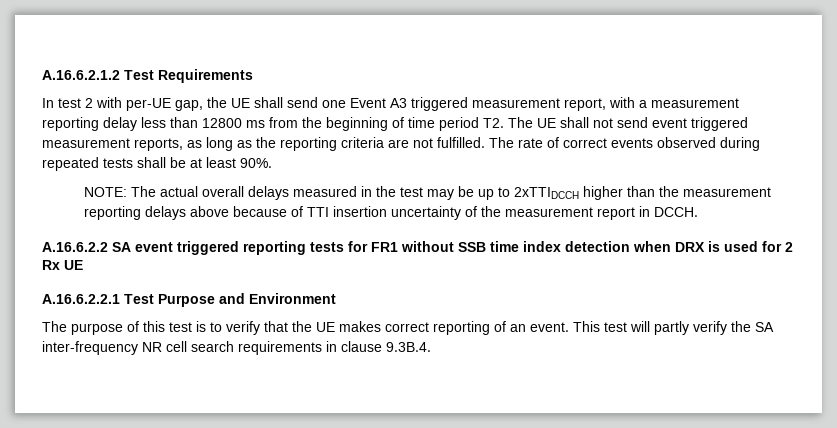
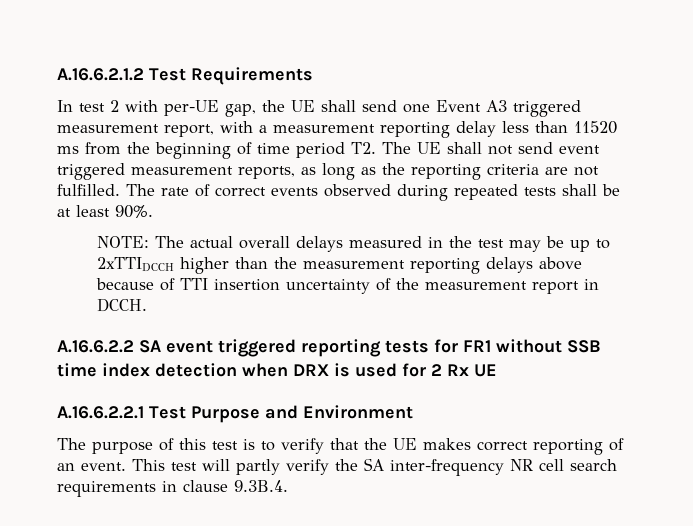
- In test 2 with per-UE gap, the UE shall send one Event A3 triggered measurement report, with a measurement reporting delay less than 12800 ms from the beginning of time period T2. The UE shall not send event triggered measurement reports, as long as the reporting criteria are not fulfilled.
+ In test 2 with per-UE gap, the UE shall send one Event A3 triggered measurement report, with a measurement reporting delay less than 11520 ms from the beginning of time period T2. The UE shall not send event triggered measurement reports, as long as the reporting criteria are not fulfilled.

